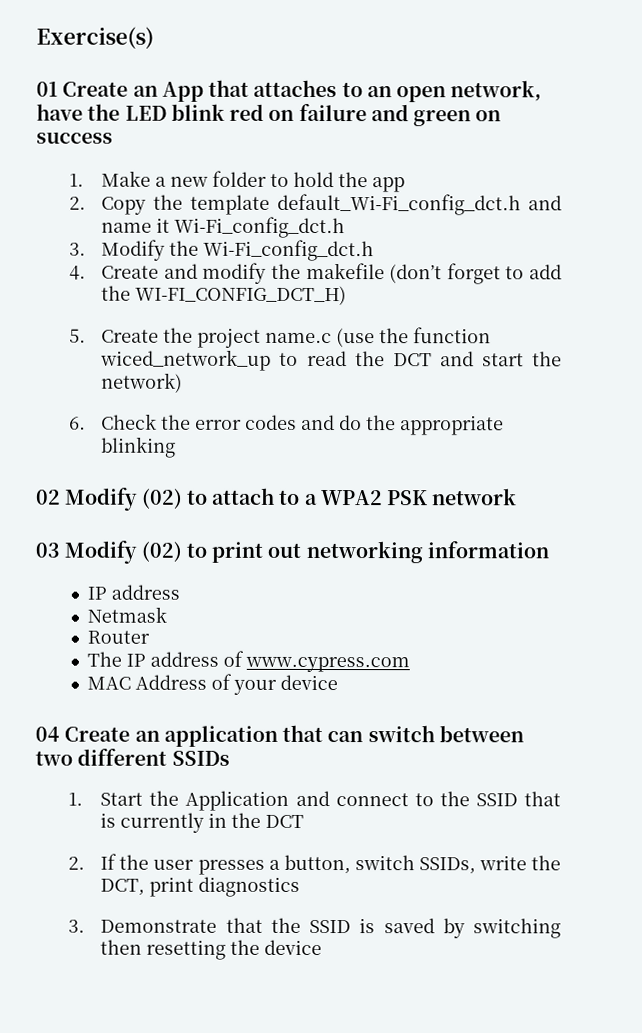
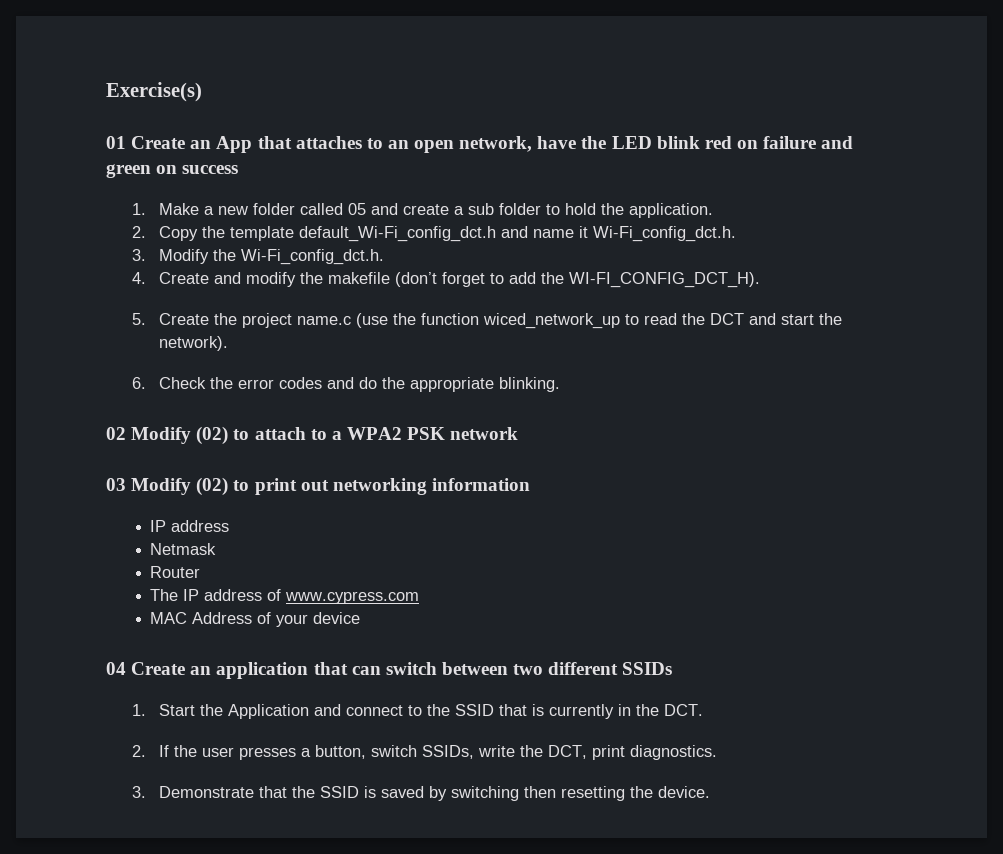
- 1. Make a new folder to hold the app
+ 1. Make a new folder called 05 and create a sub folder to hold the application.
- 2. Copy the template default_Wi-Fi_config_dct.h and name it Wi-Fi_config_dct.h
+ 2. Copy the template default_Wi-Fi_config_dct.h and name it Wi-Fi_config_dct.h.
- 3. Modify the Wi-Fi_config_dct.h
+ 3. Modify the Wi-Fi_config_dct.h.
- 4. Create and modify the makefile (don’t forget to add the WI-FI_CONFIG_DCT_H)
+ 4. Create and modify the makefile (don’t forget to add the WI-FI_CONFIG_DCT_H).
- 5. Create the project name.c (use the function wiced_network_up to read the DCT and start the network)
+ 5. Create the project name.c (use the function wiced_network_up to read the DCT and start the network).
- 6. Check the error codes and do the appropriate blinking
+ 6. Check the error codes and do the appropriate blinking.
- 1. Start the Application and connect to the SSID that is currently in the DCT
+ 1. Start the Application and connect to the SSID that is currently in the DCT.
- 2. If the user presses a button, switch SSIDs, write the DCT, print diagnostics
+ 2. If the user presses a button, switch SSIDs, write the DCT, print diagnostics.
- 3. Demonstrate that the SSID is saved by switching then resetting the device
+ 3. Demonstrate that the SSID is saved by switching then resetting the device.

